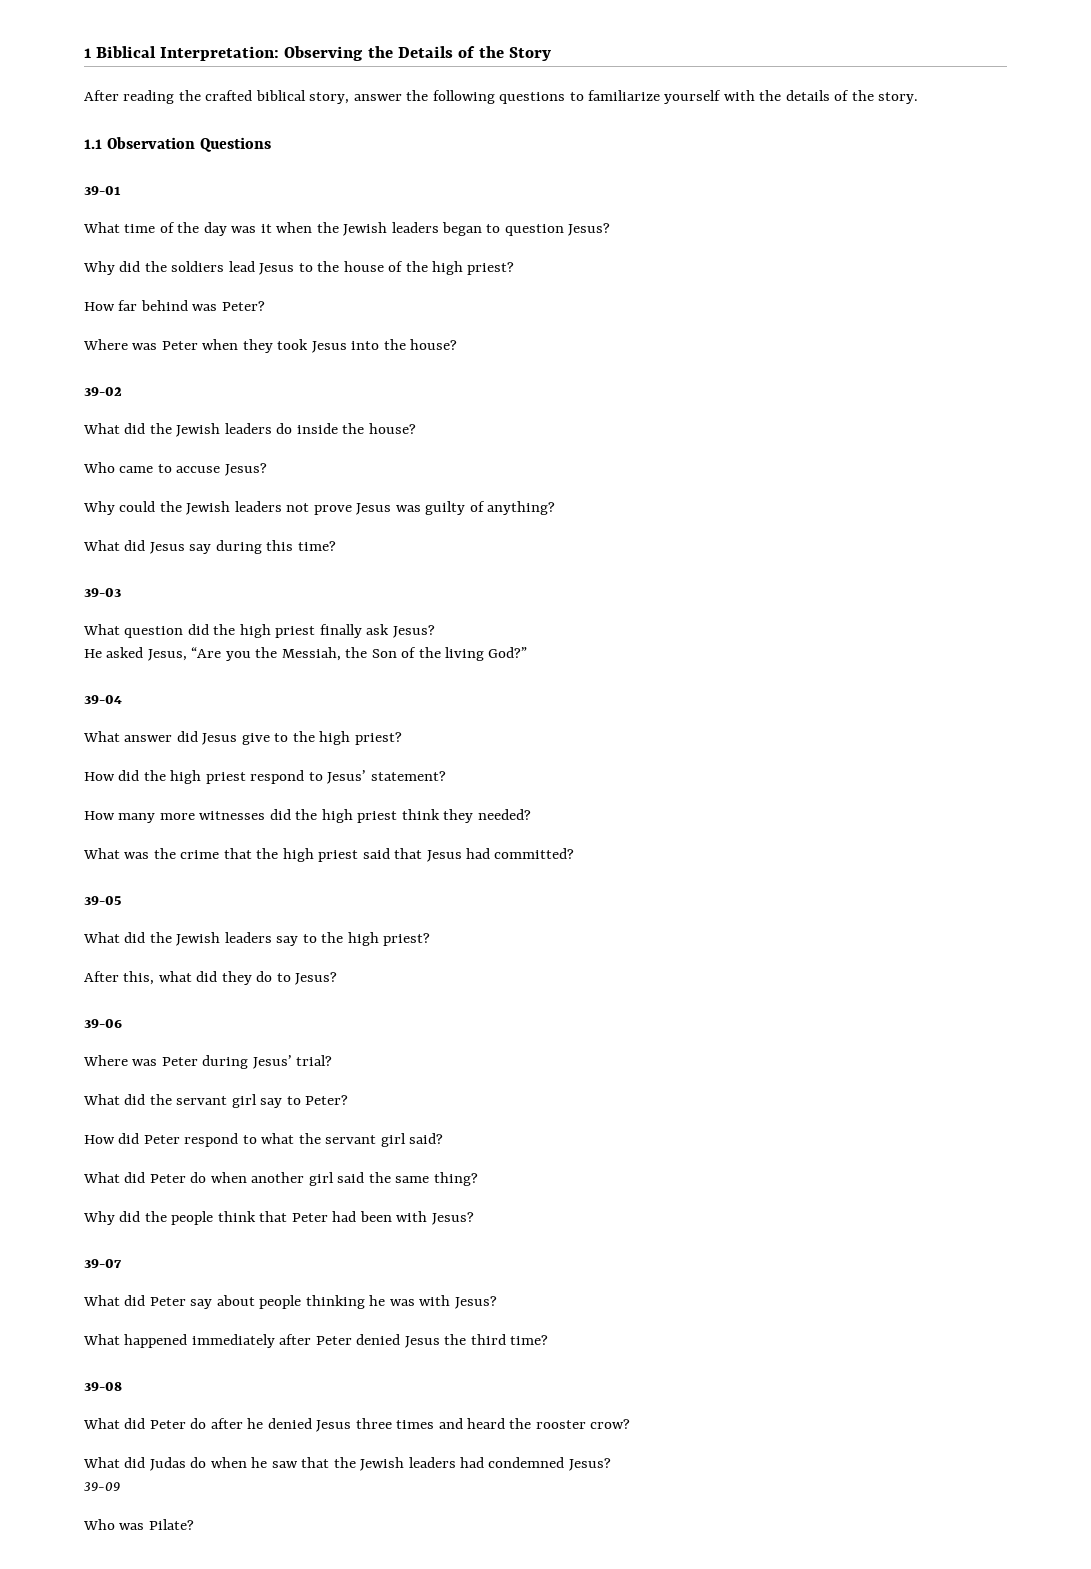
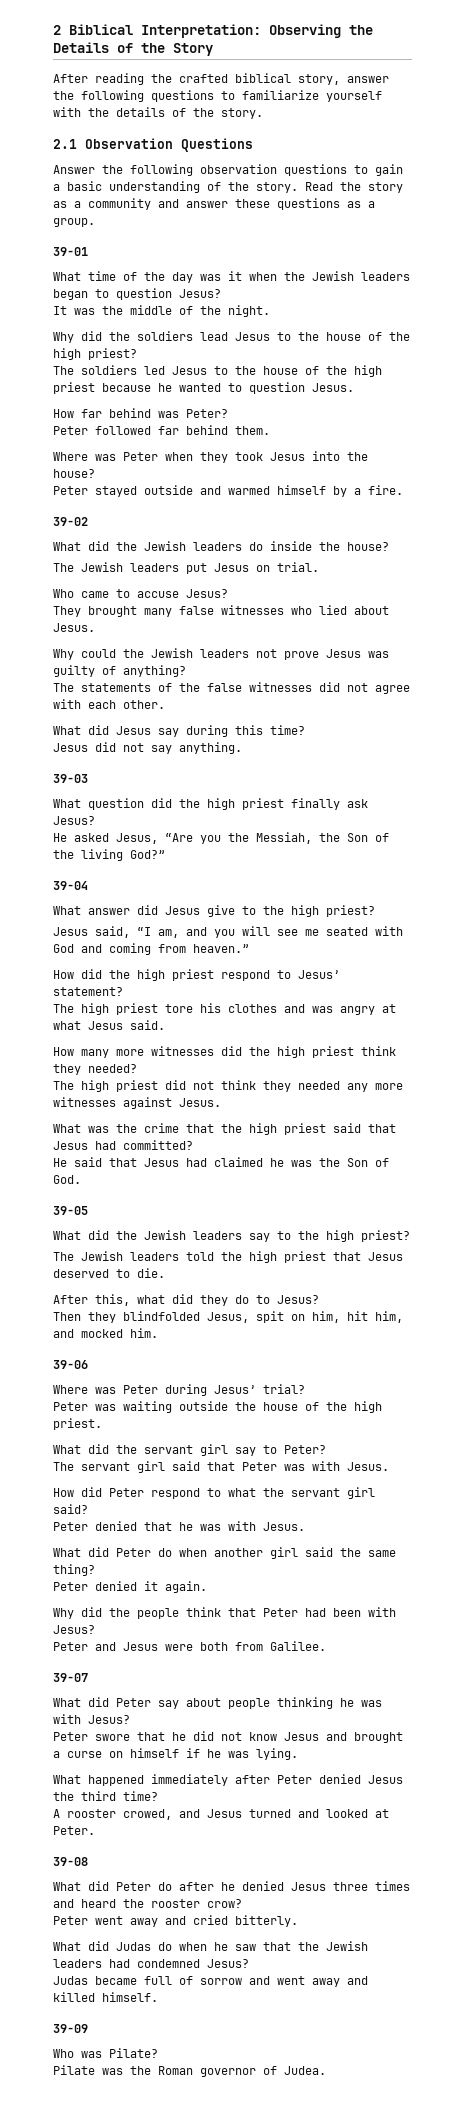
- 1 Biblical Interpretation: Observing the Details of the Story
+ 2 Biblical Interpretation: Observing the Details of the Story
- 1.1 Observation Questions
+ 2.1 Observation Questions
+ Answer the following observation questions to gain a basic understanding of the story. Read the story as a community and answer these questions as a group.
+ It was the middle of the night.
+ The soldiers led Jesus to the house of the high priest because he wanted to question Jesus.
+ Peter followed far behind them.
+ Peter stayed outside and warmed himself by a fire.
+ The Jewish leaders put Jesus on trial.
+ They brought many false witnesses who lied about Jesus.
+ The statements of the false witnesses did not agree with each other.
+ Jesus did not say anything.
+ Jesus said, “I am, and you will see me seated with God and coming from heaven.”
+ The high priest tore his clothes and was angry at what Jesus said.
+ The high priest did not think they needed any more witnesses against Jesus.
+ He said that Jesus had claimed he was the Son of God.
+ The Jewish leaders told the high priest that Jesus deserved to die.
+ Then they blindfolded Jesus, spit on him, hit him, and mocked him.
+ Peter was waiting outside the house of the high priest.
+ The servant girl said that Peter was with Jesus.
+ Peter denied that he was with Jesus.
+ Peter denied it again.
+ Peter and Jesus were both from Galilee.
+ Peter swore that he did not know Jesus and brought a curse on himself if he was lying.
+ A rooster crowed, and Jesus turned and looked at Peter.
+ Peter went away and cried bitterly.
+ Judas became full of sorrow and went away and killed himself.
  39-09
  Who was Pilate?
+ Pilate was the Roman governor of Judea.

